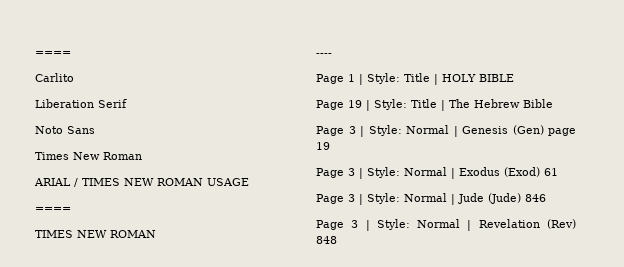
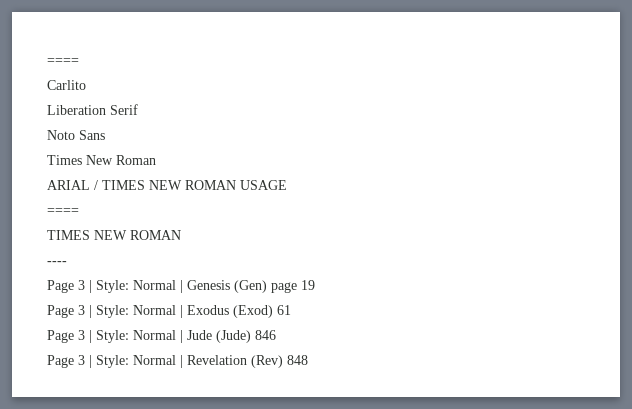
- Page 1 | Style: Title | HOLY BIBLE
- Page 19 | Style: Title | The Hebrew Bible

